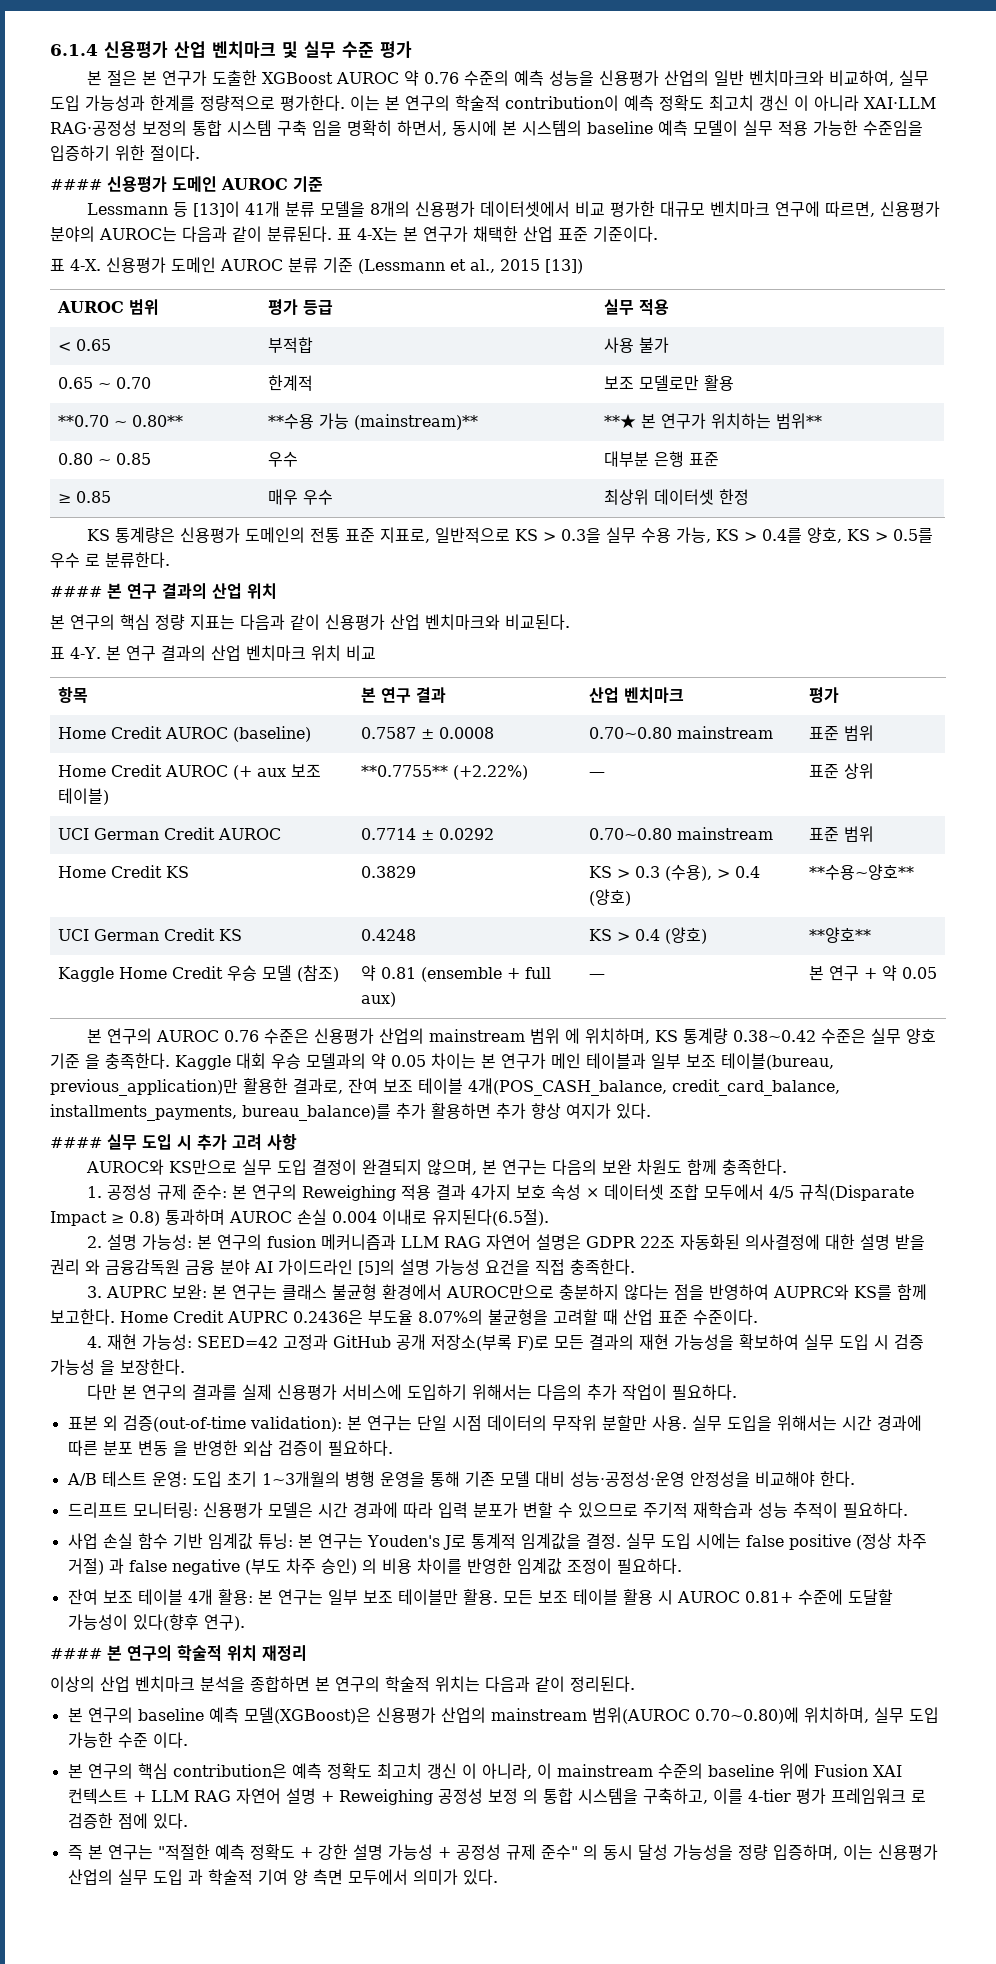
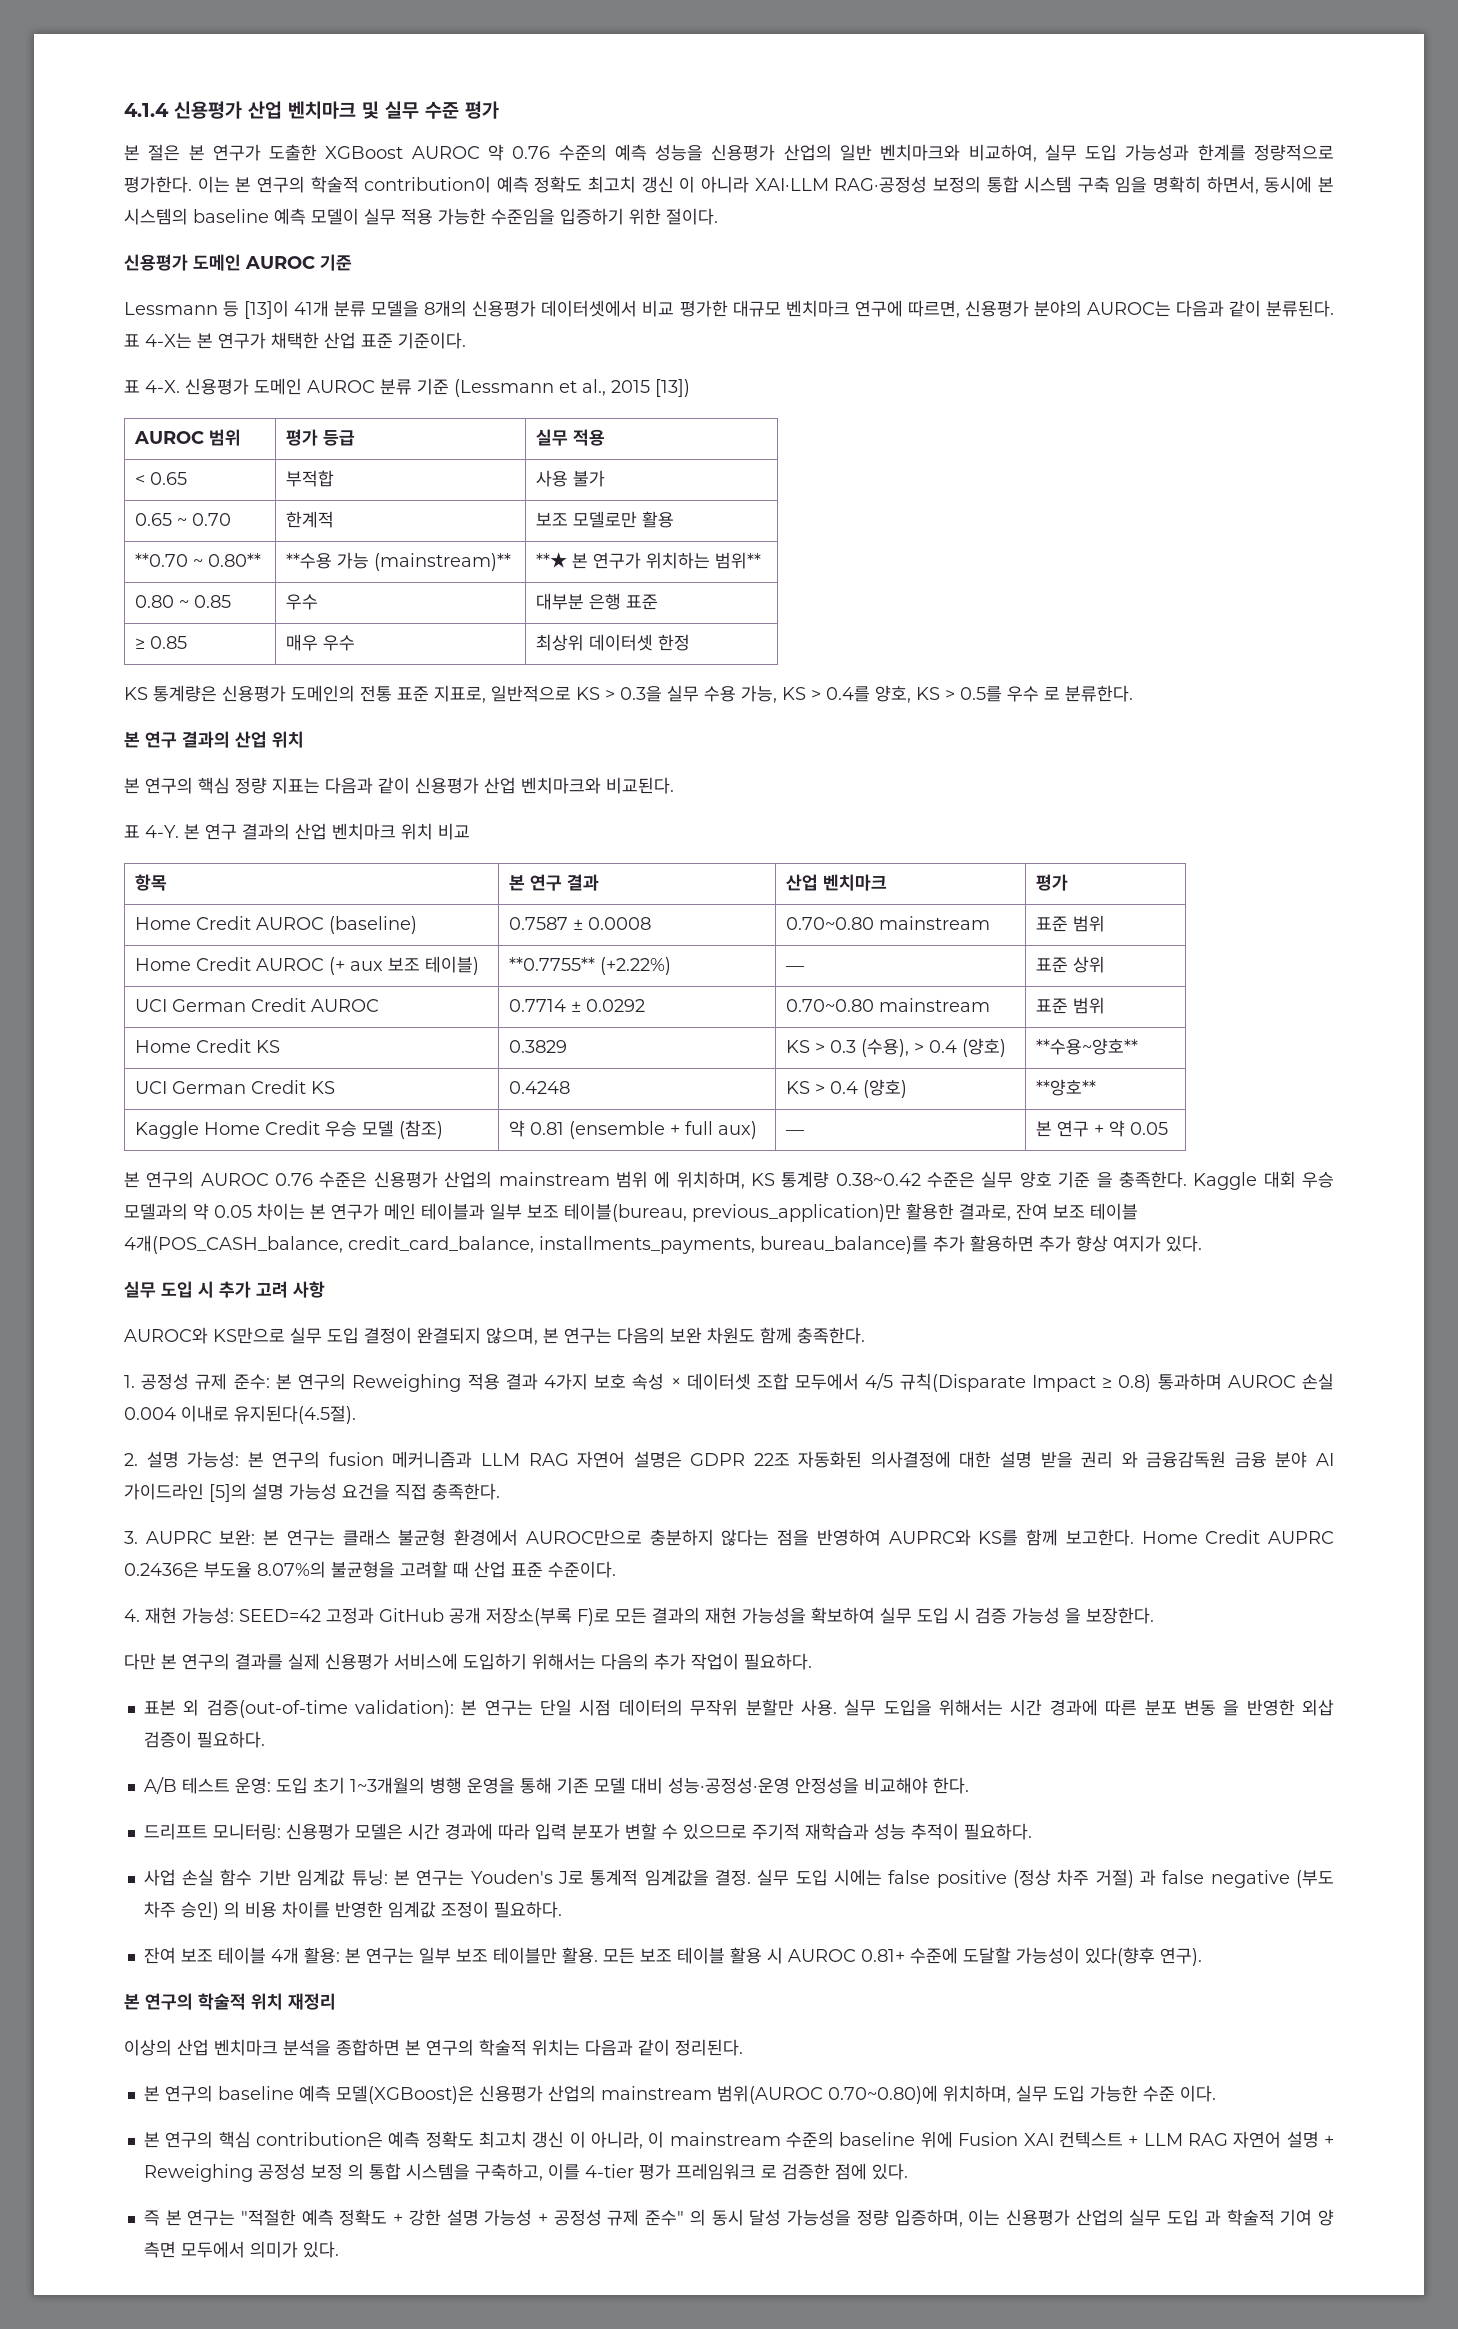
- 6.1.4 신용평가 산업 벤치마크 및 실무 수준 평가
+ 4.1.4 신용평가 산업 벤치마크 및 실무 수준 평가
- #### 신용평가 도메인 AUROC 기준
+ 신용평가 도메인 AUROC 기준
- #### 본 연구 결과의 산업 위치
+ 본 연구 결과의 산업 위치
- #### 실무 도입 시 추가 고려 사항
+ 실무 도입 시 추가 고려 사항
- 1. 공정성 규제 준수: 본 연구의 Reweighing 적용 결과 4가지 보호 속성 × 데이터셋 조합 모두에서 4/5 규칙(Disparate Impact ≥ 0.8) 통과하며 AUROC 손실 0.004 이내로 유지된다(6.5절).
+ 1. 공정성 규제 준수: 본 연구의 Reweighing 적용 결과 4가지 보호 속성 × 데이터셋 조합 모두에서 4/5 규칙(Disparate Impact ≥ 0.8) 통과하며 AUROC 손실 0.004 이내로 유지된다(4.5절).
- #### 본 연구의 학술적 위치 재정리
+ 본 연구의 학술적 위치 재정리

